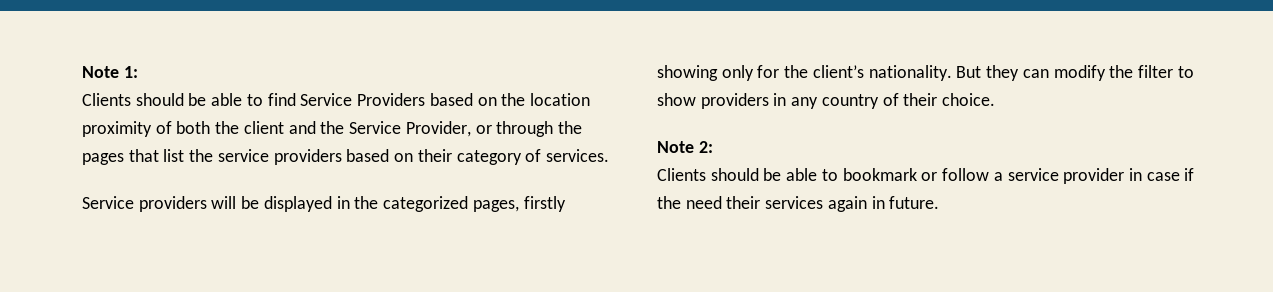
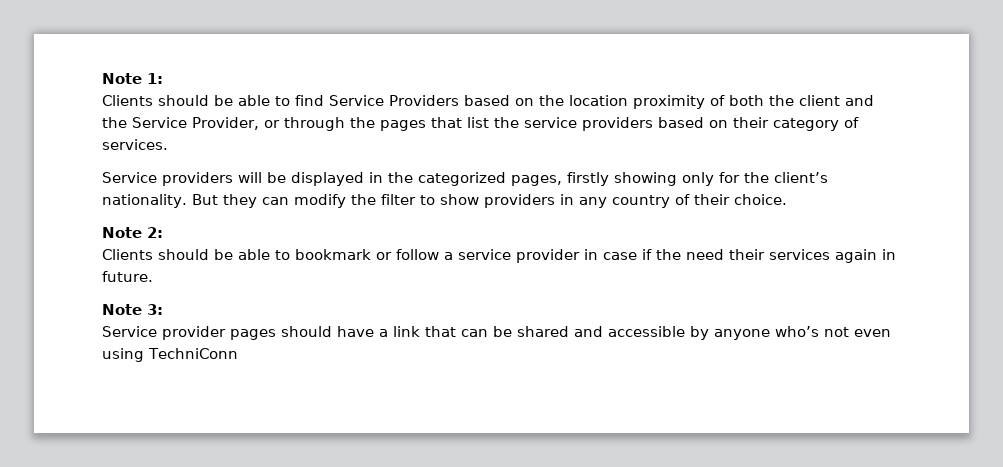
+ Note 3:
+ Service provider pages should have a link that can be shared and accessible by anyone who’s not even using TechniConn

